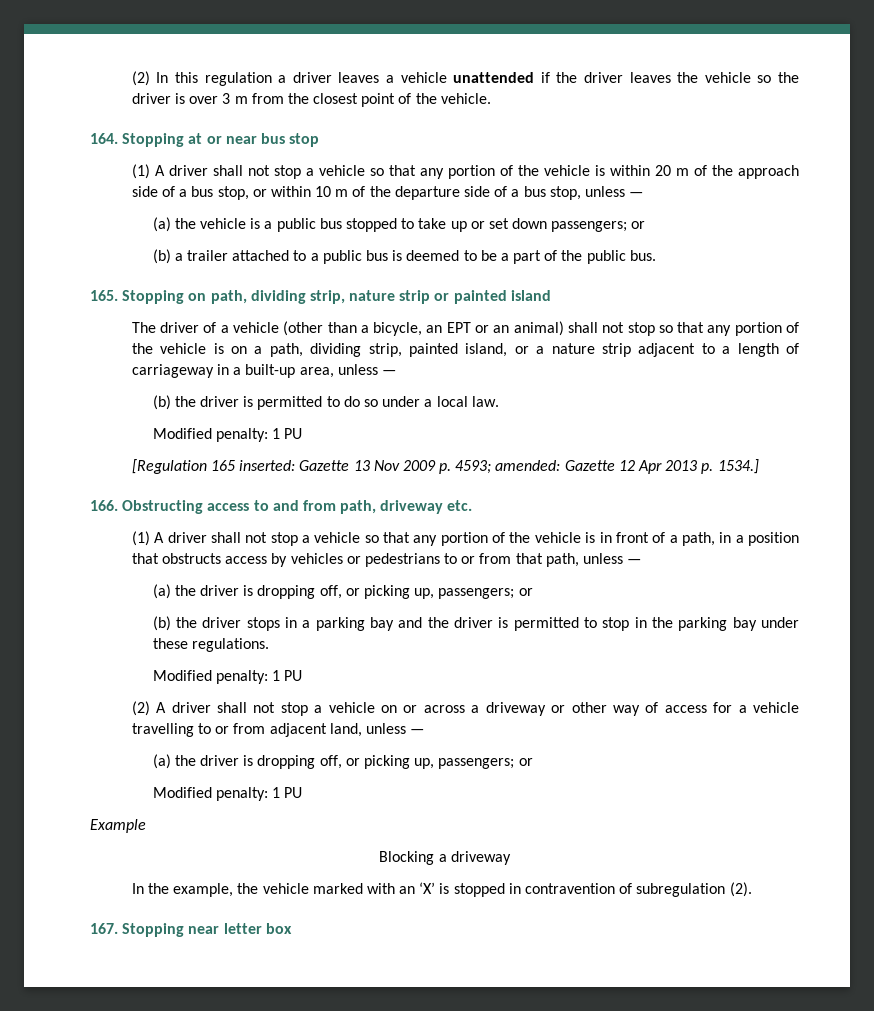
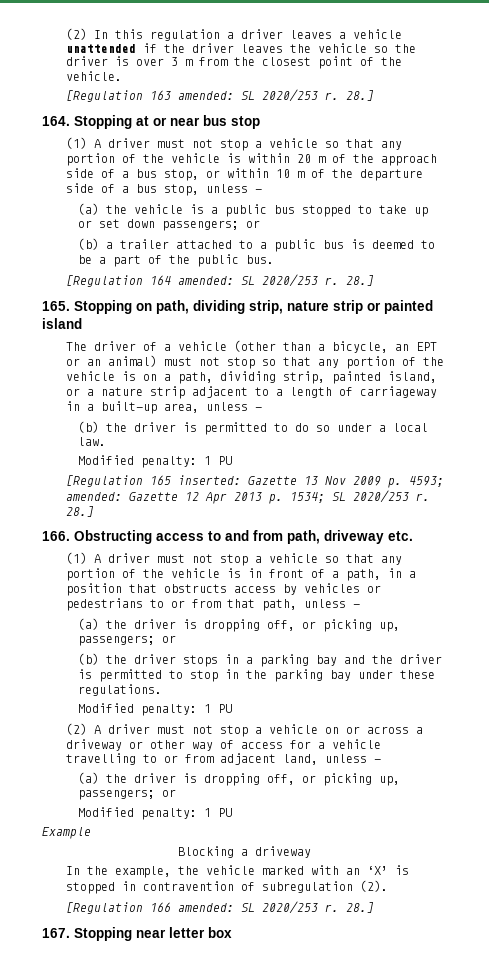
+ [Regulation 163 amended: SL 2020/253 r. 28.]
- (1) A driver shall not stop a vehicle so that any portion of the vehicle is within 20 m of the approach side of a bus stop, or within 10 m of the departure side of a bus stop, unless —
+ (1) A driver must not stop a vehicle so that any portion of the vehicle is within 20 m of the approach side of a bus stop, or within 10 m of the departure side of a bus stop, unless —
+ [Regulation 164 amended: SL 2020/253 r. 28.]
- The driver of a vehicle (other than a bicycle, an EPT or an animal) shall not stop so that any portion of the vehicle is on a path, dividing strip, painted island, or a nature strip adjacent to a length of carriageway in a built-up area, unless —
+ The driver of a vehicle (other than a bicycle, an EPT or an animal) must not stop so that any portion of the vehicle is on a path, dividing strip, painted island, or a nature strip adjacent to a length of carriageway in a built-up area, unless —
- [Regulation 165 inserted: Gazette 13 Nov 2009 p. 4593; amended: Gazette 12 Apr 2013 p. 1534.]
+ [Regulation 165 inserted: Gazette 13 Nov 2009 p. 4593; amended: Gazette 12 Apr 2013 p. 1534; SL 2020/253 r. 28.]
- (1) A driver shall not stop a vehicle so that any portion of the vehicle is in front of a path, in a position that obstructs access by vehicles or pedestrians to or from that path, unless —
+ (1) A driver must not stop a vehicle so that any portion of the vehicle is in front of a path, in a position that obstructs access by vehicles or pedestrians to or from that path, unless —
- (2) A driver shall not stop a vehicle on or across a driveway or other way of access for a vehicle travelling to or from adjacent land, unless —
+ (2) A driver must not stop a vehicle on or across a driveway or other way of access for a vehicle travelling to or from adjacent land, unless —
+ [Regulation 166 amended: SL 2020/253 r. 28.]

